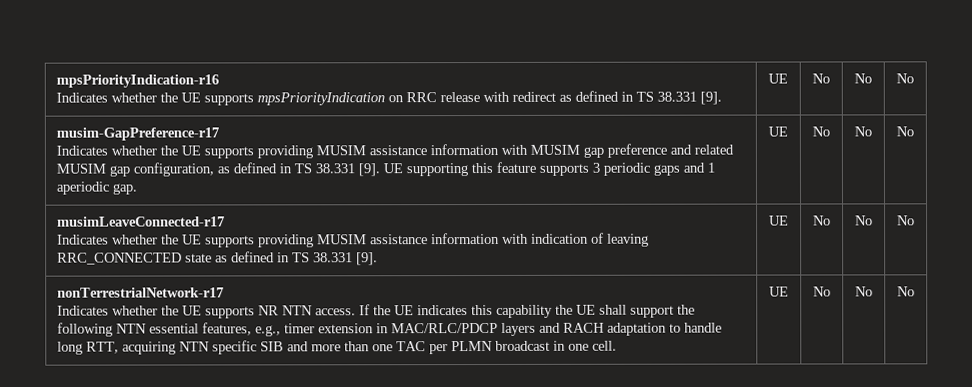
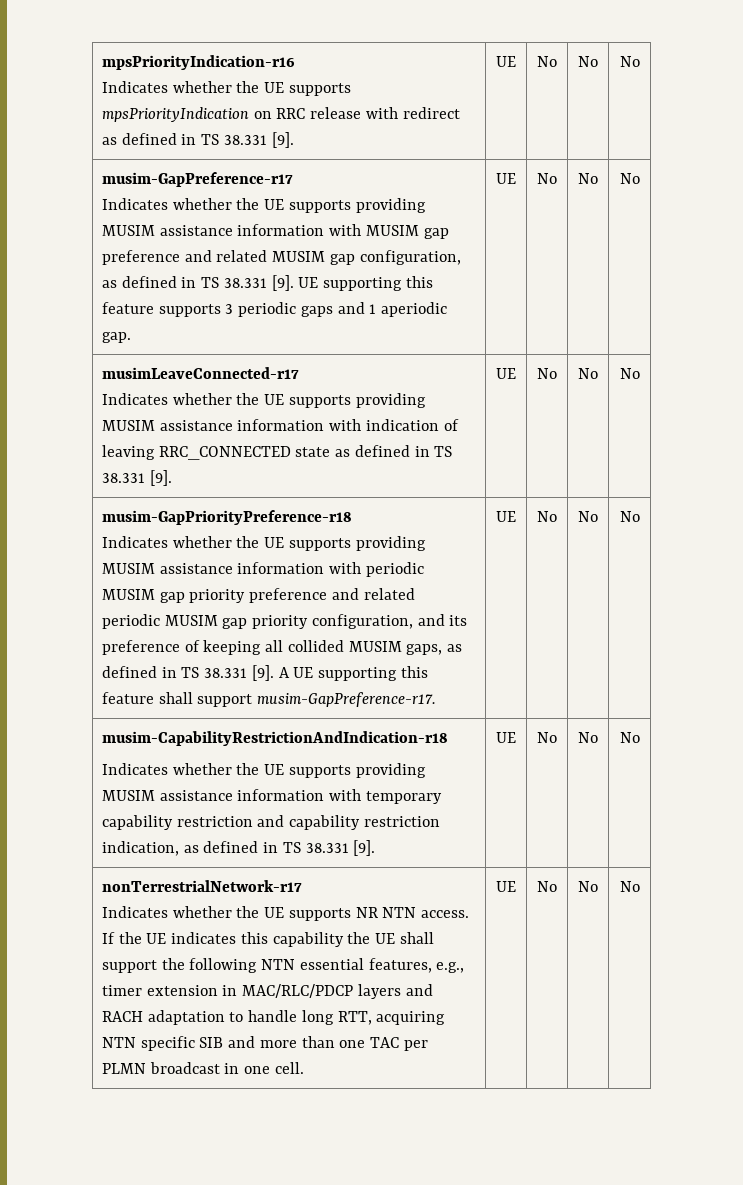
+ musim-GapPriorityPreference-r18
+ Indicates whether the UE supports providing MUSIM assistance information with periodic MUSIM gap priority preference and related periodic MUSIM gap priority configuration, and its preference of keeping all collided MUSIM gaps, as defined in TS 38.331 [9]. A UE supporting this feature shall support musim-GapPreference-r17. | UE | No | No | No
+ musim-CapabilityRestrictionAndIndication-r18
+ Indicates whether the UE supports providing MUSIM assistance information with temporary capability restriction and capability restriction indication, as defined in TS 38.331 [9]. | UE | No | No | No

